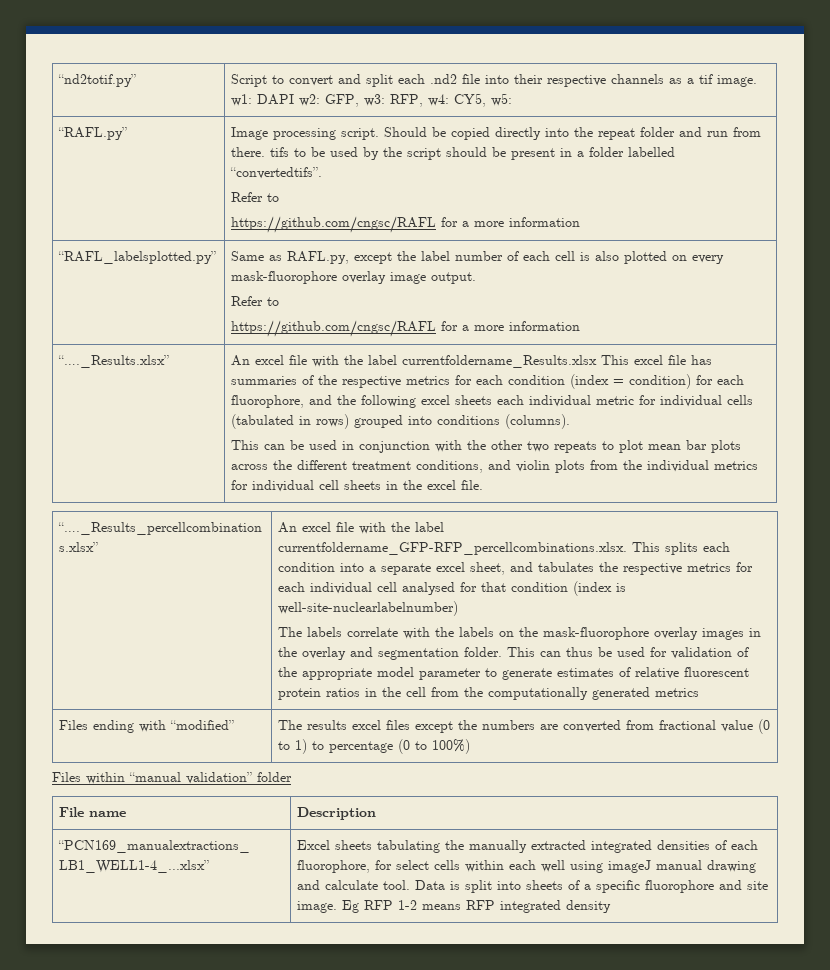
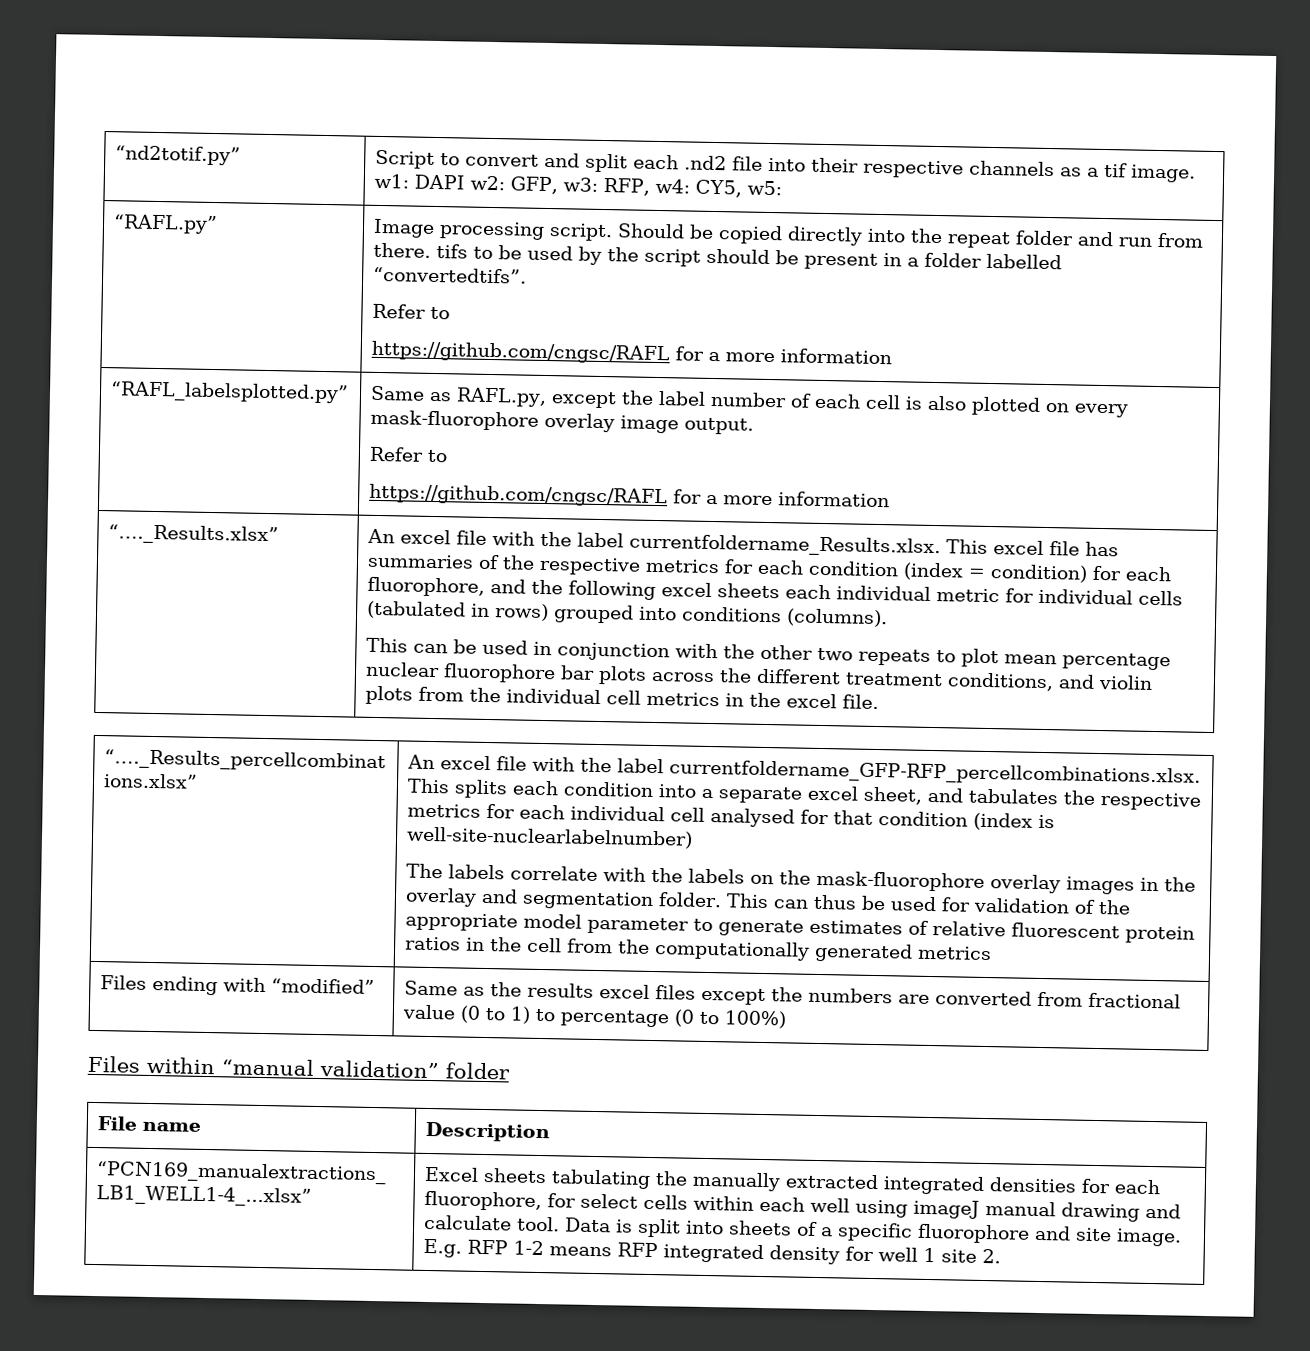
- An excel file with the label currentfoldername_Results.xlsx This excel file has summaries of the respective metrics for each condition (index = condition) for each fluorophore, and the following excel sheets each individual metric for individual cells (tabulated in rows) grouped into conditions (columns).
+ An excel file with the label currentfoldername_Results.xlsx. This excel file has summaries of the respective metrics for each condition (index = condition) for each fluorophore, and the following excel sheets each individual metric for individual cells (tabulated in rows) grouped into conditions (columns).
- This can be used in conjunction with the other two repeats to plot mean bar plots across the different treatment conditions, and violin plots from the individual metrics for individual cell sheets in the excel file.
+ This can be used in conjunction with the other two repeats to plot mean percentage nuclear fluorophore bar plots across the different treatment conditions, and violin plots from the individual cell metrics in the excel file.
- Files ending with “modified” | The results excel files except the numbers are converted from fractional value (0 to 1) to percentage (0 to 100%)
+ Files ending with “modified” | Same as the results excel files except the numbers are converted from fractional value (0 to 1) to percentage (0 to 100%)
- Excel sheets tabulating the manually extracted integrated densities of each fluorophore, for select cells within each well using imageJ manual drawing and calculate tool.
+ Excel sheets tabulating the manually extracted integrated densities for each fluorophore, for select cells within each well using imageJ manual drawing and calculate tool.
- Eg RFP 1-2 means RFP integrated density
+ E.g. RFP 1-2 means RFP integrated density for well 1 site 2.

